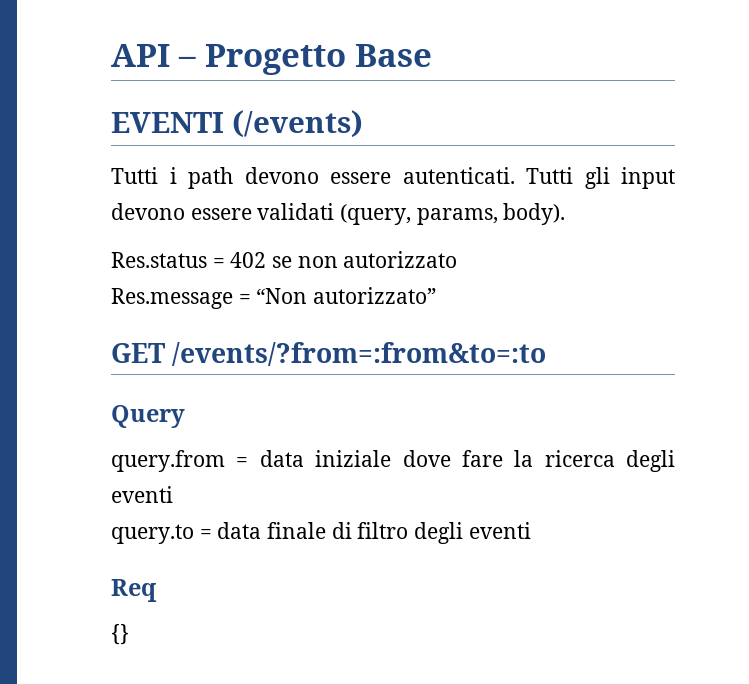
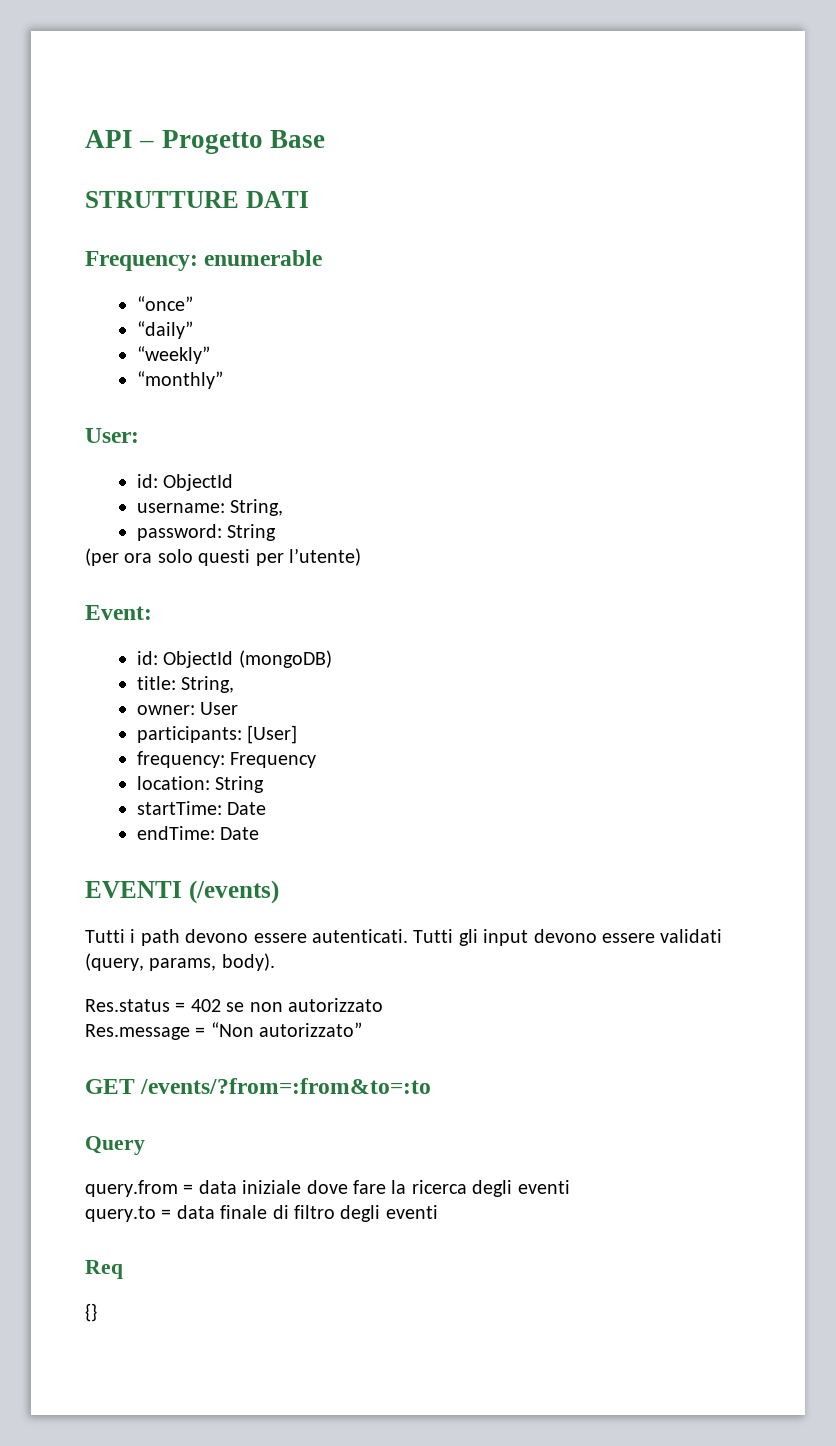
+ STRUTTURE DATI
+ Frequency: enumerable
+ “once”
+ “daily”
+ “weekly”
+ “monthly”
+ User:
+ id: ObjectId
+ username: String,
+ password: String
+ (per ora solo questi per l’utente)
+ Event:
+ id: ObjectId (mongoDB)
+ title: String,
+ owner: User
+ participants: [User]
+ frequency: Frequency
+ location: String
+ startTime: Date
+ endTime: Date

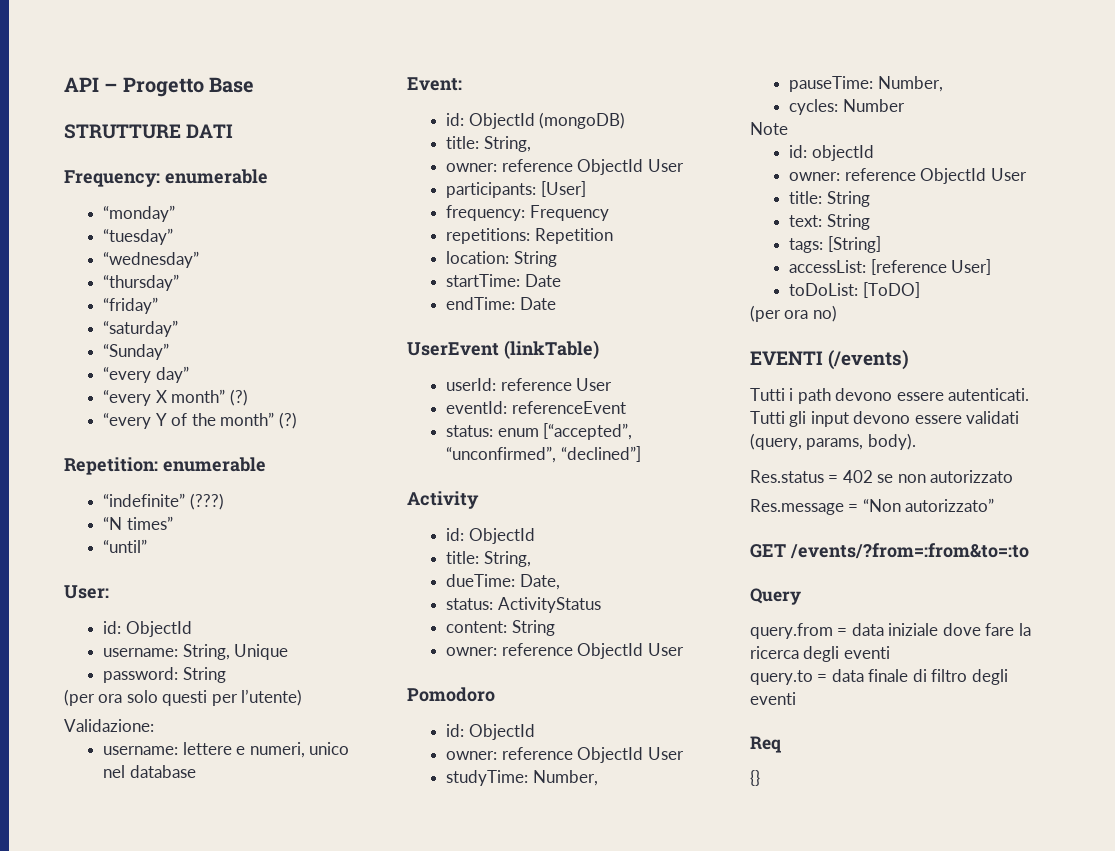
- “once”
- “daily”
- “weekly”
- “monthly”
+ “monday”
+ “tuesday”
+ “wednesday”
+ “thursday”
+ “friday”
+ “saturday”
+ “Sunday”
+ “every day”
+ “every X month” (?)
+ “every Y of the month” (?)
+ Repetition: enumerable
+ “indefinite” (???)
+ “N times”
+ “until”
- username: String,
+ username: String, Unique
+ Validazione:
+ username: lettere e numeri, unico nel database
  id: ObjectId (mongoDB)
  title: String,
- owner: User
+ owner: reference ObjectId User
+ repetitions: Repetition
+ UserEvent (linkTable)
+ userId: reference User
+ eventId: referenceEvent
+ status: enum [“accepted”, “unconfirmed”, “declined”]
+ Activity
+ id: ObjectId
+ title: String,
+ dueTime: Date,
+ status: ActivityStatus
+ content: String
+ owner: reference ObjectId User
+ Pomodoro
+ id: ObjectId
+ owner: reference ObjectId User
+ studyTime: Number,
+ pauseTime: Number,
+ cycles: Number
+ Note
+ id: objectId
+ owner: reference ObjectId User
+ title: String
+ text: String
+ tags: [String]
+ accessList: [reference User]
+ toDoList: [ToDO]
+ (per ora no)

